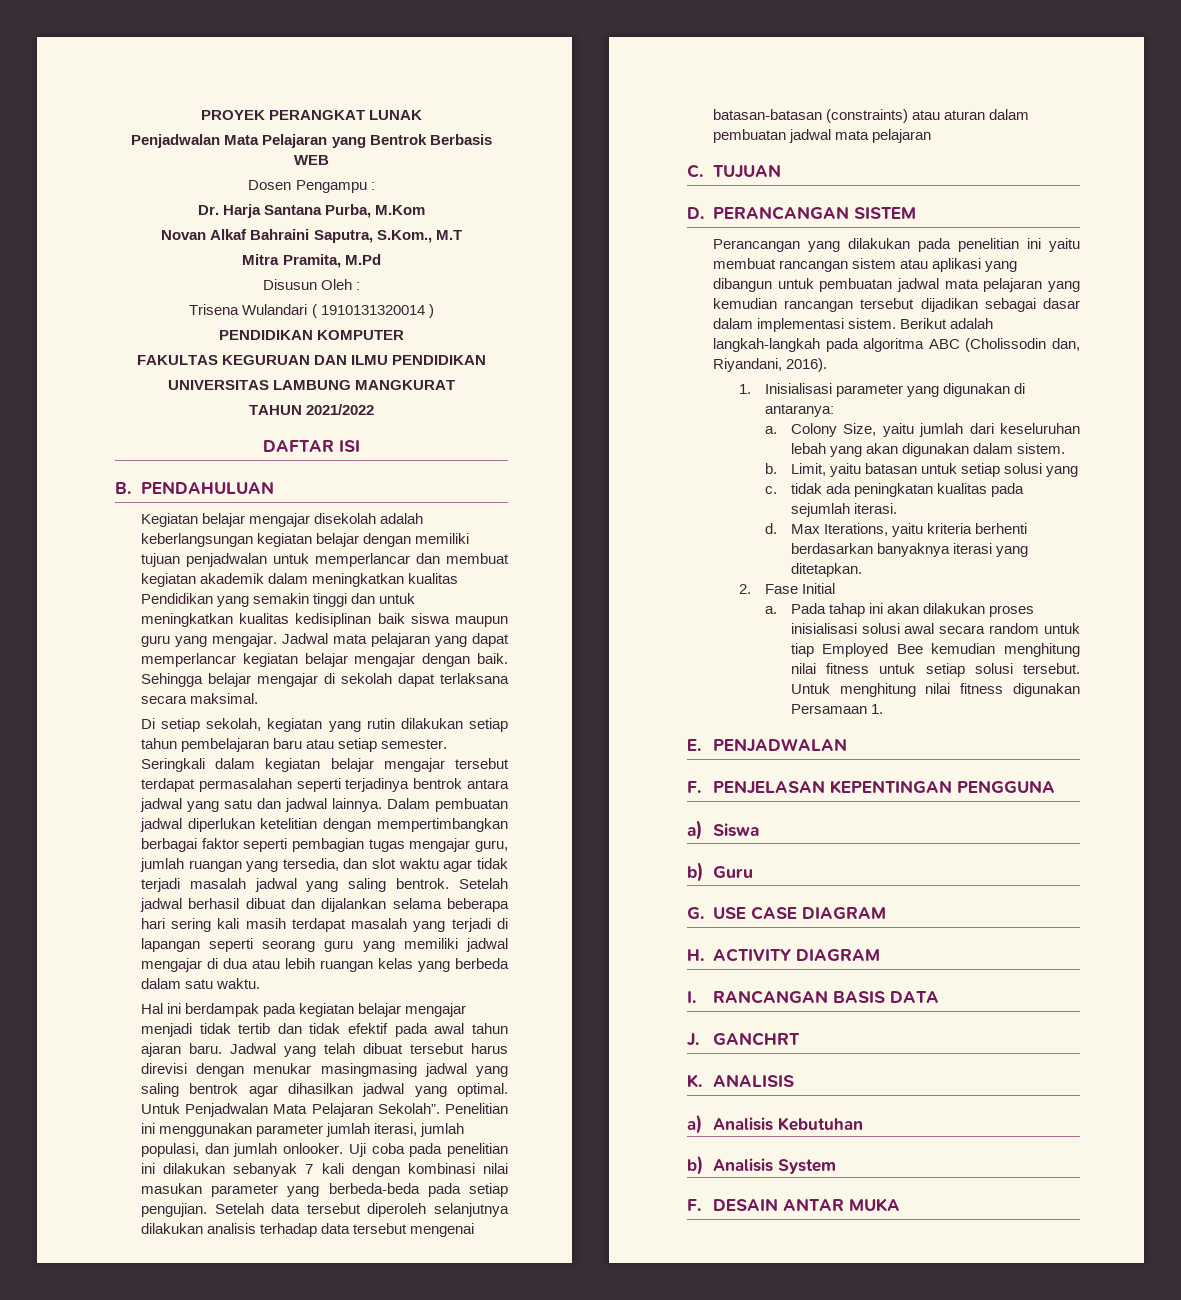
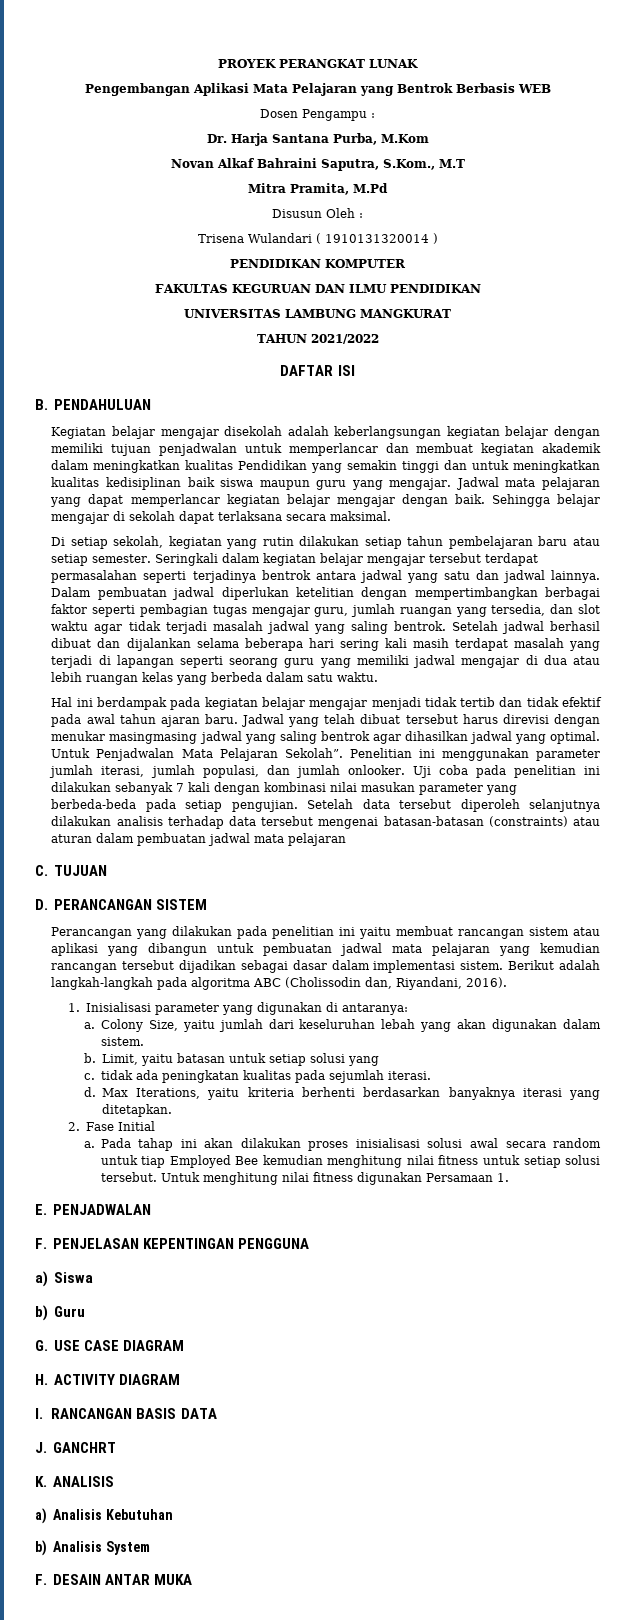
- Penjadwalan Mata Pelajaran yang Bentrok Berbasis WEB
+ Pengembangan Aplikasi Mata Pelajaran yang Bentrok Berbasis WEB

